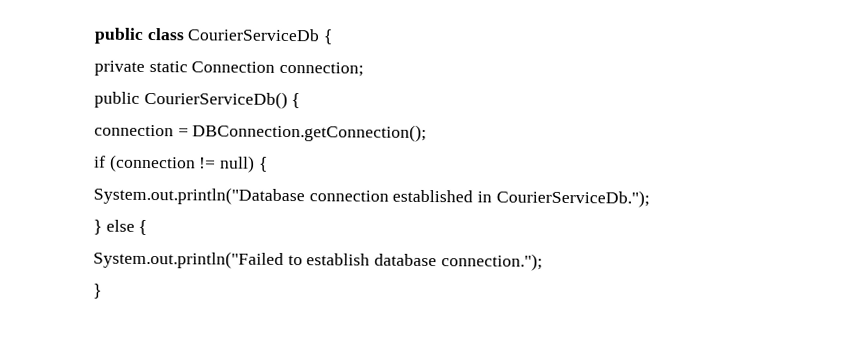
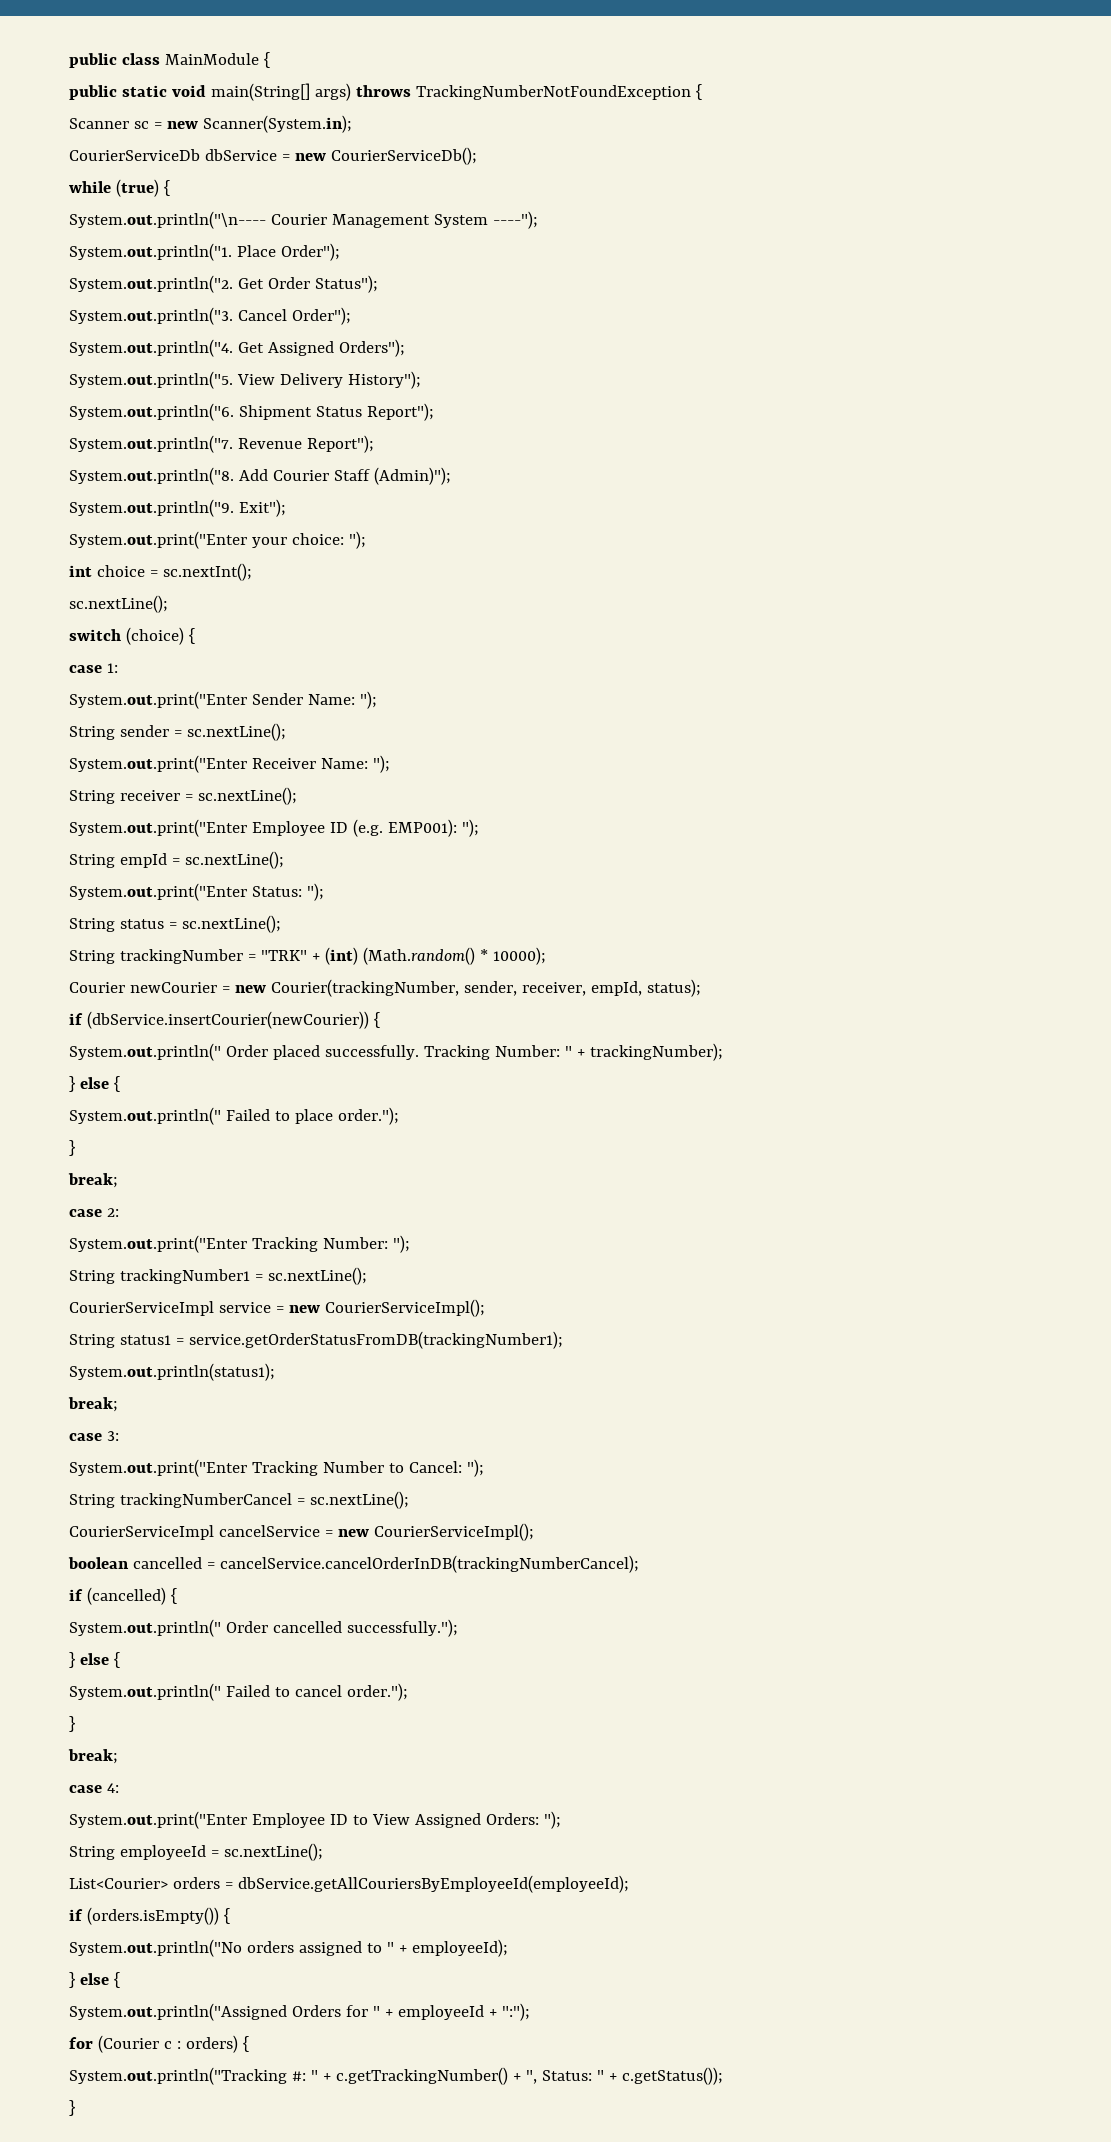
- public class CourierServiceDb {
- private static Connection connection;
- public CourierServiceDb() {
- connection = DBConnection.getConnection();
- if (connection != null) {
- System.out.println("Database connection established in CourierServiceDb.");
+ public class MainModule {
+ public static void main(String[] args) throws TrackingNumberNotFoundException {
+ Scanner sc = new Scanner(System.in);
+ CourierServiceDb dbService = new CourierServiceDb();
+ while (true) {
+ System.out.println("\n---- Courier Management System ----");
+ System.out.println("1. Place Order");
+ System.out.println("2. Get Order Status");
+ System.out.println("3. Cancel Order");
+ System.out.println("4. Get Assigned Orders");
+ System.out.println("5. View Delivery History");
+ System.out.println("6. Shipment Status Report");
+ System.out.println("7. Revenue Report");
+ System.out.println("8. Add Courier Staff (Admin)");
+ System.out.println("9. Exit");
+ System.out.print("Enter your choice: ");
+ int choice = sc.nextInt();
+ sc.nextLine();
+ switch (choice) {
+ case 1:
+ System.out.print("Enter Sender Name: ");
+ String sender = sc.nextLine();
+ System.out.print("Enter Receiver Name: ");
+ String receiver = sc.nextLine();
+ System.out.print("Enter Employee ID (e.g. EMP001): ");
+ String empId = sc.nextLine();
+ System.out.print("Enter Status: ");
+ String status = sc.nextLine();
+ String trackingNumber = "TRK" + (int) (Math.random() * 10000);
+ Courier newCourier = new Courier(trackingNumber, sender, receiver, empId, status);
+ if (dbService.insertCourier(newCourier)) {
+ System.out.println(" Order placed successfully. Tracking Number: " + trackingNumber);
  } else {
- System.out.println("Failed to establish database connection.");
+ System.out.println(" Failed to place order.");
+ }
+ break;
+ case 2:
+ System.out.print("Enter Tracking Number: ");
+ String trackingNumber1 = sc.nextLine();
+ CourierServiceImpl service = new CourierServiceImpl();
+ String status1 = service.getOrderStatusFromDB(trackingNumber1);
+ System.out.println(status1);
+ break;
+ case 3:
+ System.out.print("Enter Tracking Number to Cancel: ");
+ String trackingNumberCancel = sc.nextLine();
+ CourierServiceImpl cancelService = new CourierServiceImpl();
+ boolean cancelled = cancelService.cancelOrderInDB(trackingNumberCancel);
+ if (cancelled) {
+ System.out.println(" Order cancelled successfully.");
+ } else {
+ System.out.println(" Failed to cancel order.");
+ }
+ break;
+ case 4:
+ System.out.print("Enter Employee ID to View Assigned Orders: ");
+ String employeeId = sc.nextLine();
+ List<Courier> orders = dbService.getAllCouriersByEmployeeId(employeeId);
+ if (orders.isEmpty()) {
+ System.out.println("No orders assigned to " + employeeId);
+ } else {
+ System.out.println("Assigned Orders for " + employeeId + ":");
+ for (Courier c : orders) {
+ System.out.println("Tracking #: " + c.getTrackingNumber() + ", Status: " + c.getStatus());

